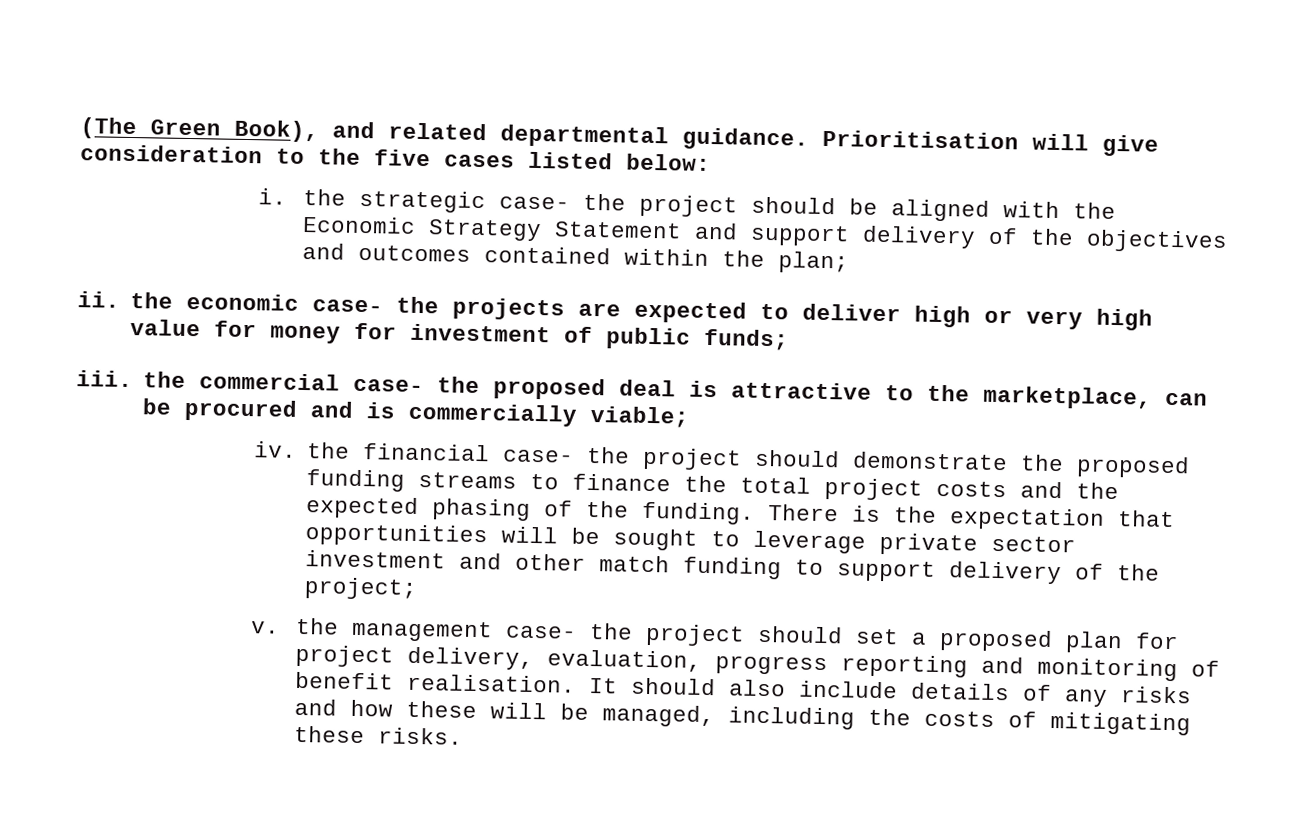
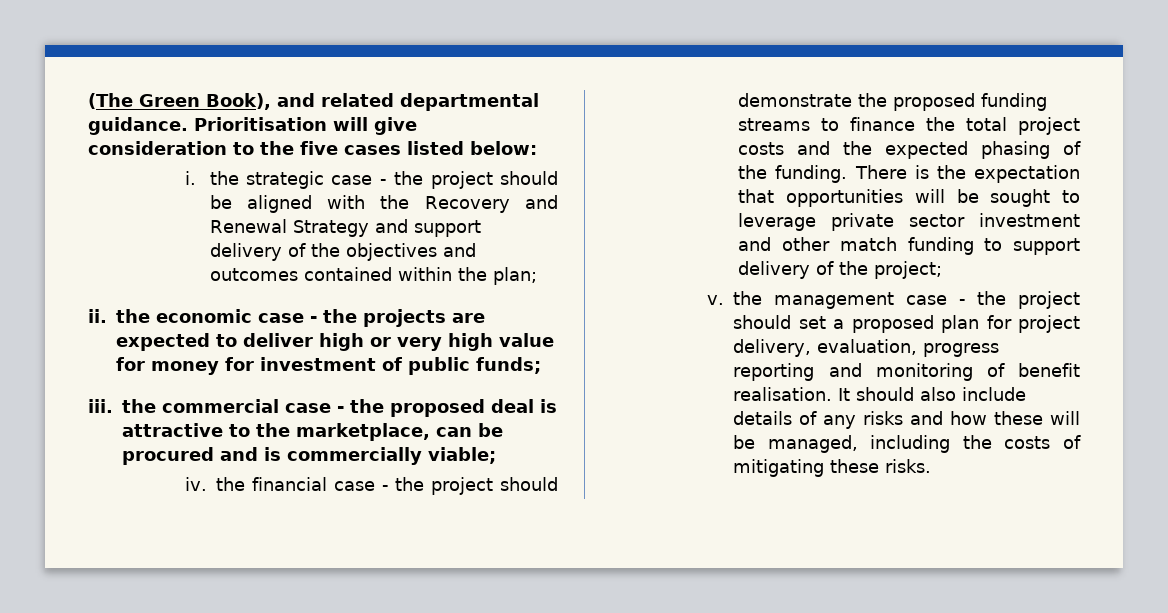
- i. the strategic case- the project should be aligned with the Economic Strategy Statement and support delivery of the objectives and outcomes contained within the plan;
+ i. the strategic case - the project should be aligned with the Recovery and Renewal Strategy and support delivery of the objectives and outcomes contained within the plan;
- ii. the economic case- the projects are expected to deliver high or very high value for money for investment of public funds;
+ ii. the economic case - the projects are expected to deliver high or very high value for money for investment of public funds;
- iii. the commercial case- the proposed deal is attractive to the marketplace, can be procured and is commercially viable;
+ iii. the commercial case - the proposed deal is attractive to the marketplace, can be procured and is commercially viable;
- iv. the financial case- the project should demonstrate the proposed funding streams to finance the total project costs and the expected phasing of the funding.
+ iv. the financial case - the project should demonstrate the proposed funding streams to finance the total project costs and the expected phasing of the funding.
- v. the management case- the project should set a proposed plan for project delivery, evaluation, progress reporting and monitoring of benefit realisation.
+ v. the management case - the project should set a proposed plan for project delivery, evaluation, progress reporting and monitoring of benefit realisation.

